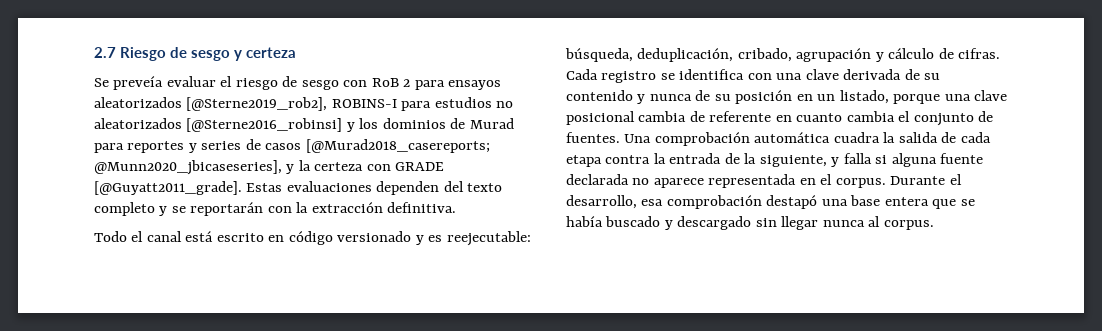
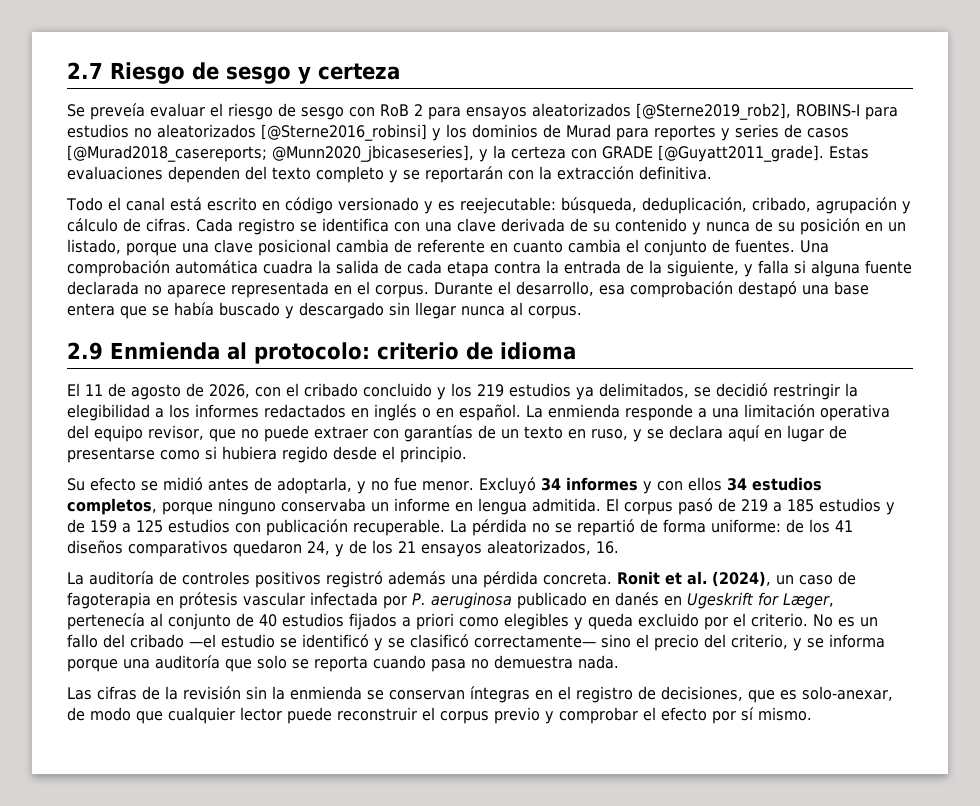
+ 2.9 Enmienda al protocolo: criterio de idioma
+ El 11 de agosto de 2026, con el cribado concluido y los 219 estudios ya delimitados, se decidió restringir la elegibilidad a los informes redactados en inglés o en español. La enmienda responde a una limitación operativa del equipo revisor, que no puede extraer con garantías de un texto en ruso, y se declara aquí en lugar de presentarse como si hubiera regido desde el principio.
+ Su efecto se midió antes de adoptarla, y no fue menor. Excluyó 34 informes y con ellos 34 estudios completos, porque ninguno conservaba un informe en lengua admitida. El corpus pasó de 219 a 185 estudios y de 159 a 125 estudios con publicación recuperable. La pérdida no se repartió de forma uniforme: de los 41 diseños comparativos quedaron 24, y de los 21 ensayos aleatorizados, 16.
+ La auditoría de controles positivos registró además una pérdida concreta. Ronit et al. (2024), un caso de fagoterapia en prótesis vascular infectada por P. aeruginosa publicado en danés en Ugeskrift for Læger, pertenecía al conjunto de 40 estudios fijados a priori como elegibles y queda excluido por el criterio. No es un fallo del cribado —el estudio se identificó y se clasificó correctamente— sino el precio del criterio, y se informa porque una auditoría que solo se reporta cuando pasa no demuestra nada.
+ Las cifras de la revisión sin la enmienda se conservan íntegras en el registro de decisiones, que es solo-anexar, de modo que cualquier lector puede reconstruir el corpus previo y comprobar el efecto por sí mismo.

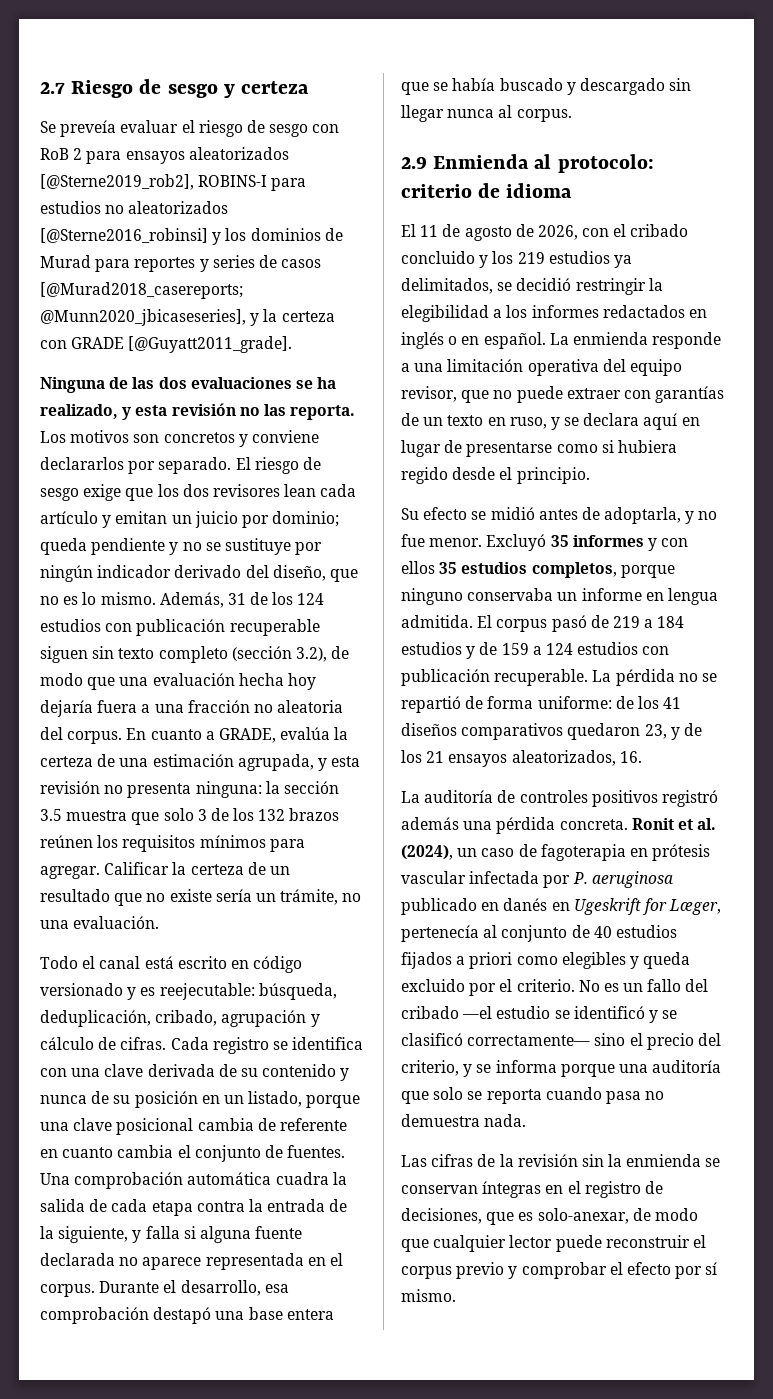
- Se preveía evaluar el riesgo de sesgo con RoB 2 para ensayos aleatorizados [@Sterne2019_rob2], ROBINS-I para estudios no aleatorizados [@Sterne2016_robinsi] y los dominios de Murad para reportes y series de casos [@Murad2018_casereports; @Munn2020_jbicaseseries], y la certeza con GRADE [@Guyatt2011_grade]. Estas evaluaciones dependen del texto completo y se reportarán con la extracción definitiva.
+ Se preveía evaluar el riesgo de sesgo con RoB 2 para ensayos aleatorizados [@Sterne2019_rob2], ROBINS-I para estudios no aleatorizados [@Sterne2016_robinsi] y los dominios de Murad para reportes y series de casos [@Murad2018_casereports; @Munn2020_jbicaseseries], y la certeza con GRADE [@Guyatt2011_grade].
+ Ninguna de las dos evaluaciones se ha realizado, y esta revisión no las reporta. Los motivos son concretos y conviene declararlos por separado. El riesgo de sesgo exige que los dos revisores lean cada artículo y emitan un juicio por dominio; queda pendiente y no se sustituye por ningún indicador derivado del diseño, que no es lo mismo. Además, 31 de los 124 estudios con publicación recuperable siguen sin texto completo (sección 3.2), de modo que una evaluación hecha hoy dejaría fuera a una fracción no aleatoria del corpus. En cuanto a GRADE, evalúa la certeza de una estimación agrupada, y esta revisión no presenta ninguna: la sección 3.5 muestra que solo 3 de los 132 brazos reúnen los requisitos mínimos para agregar. Calificar la certeza de un resultado que no existe sería un trámite, no una evaluación.
- Excluyó 34 informes y con ellos 34 estudios completos, porque ninguno conservaba un informe en lengua admitida.
+ Excluyó 35 informes y con ellos 35 estudios completos, porque ninguno conservaba un informe en lengua admitida.
- El corpus pasó de 219 a 185 estudios y de 159 a 125 estudios con publicación recuperable.
+ El corpus pasó de 219 a 184 estudios y de 159 a 124 estudios con publicación recuperable.
- La pérdida no se repartió de forma uniforme: de los 41 diseños comparativos quedaron 24, y de los 21 ensayos aleatorizados, 16.
+ La pérdida no se repartió de forma uniforme: de los 41 diseños comparativos quedaron 23, y de los 21 ensayos aleatorizados, 16.

